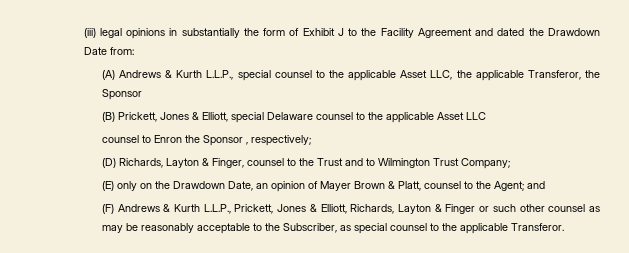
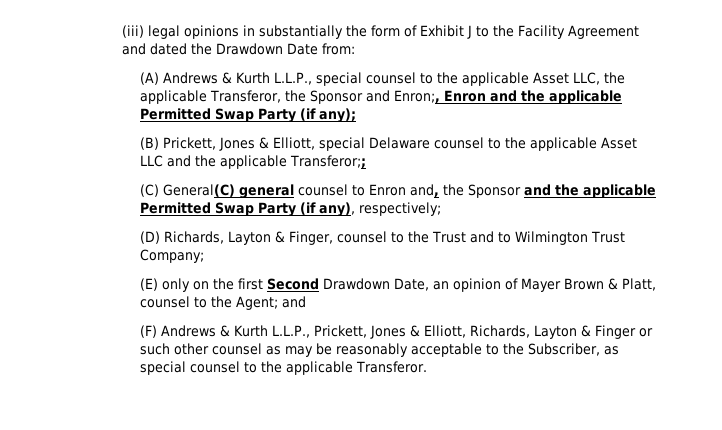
- (A) Andrews & Kurth L.L.P., special counsel to the applicable Asset LLC, the applicable Transferor, the Sponsor
+ (A) Andrews & Kurth L.L.P., special counsel to the applicable Asset LLC, the applicable Transferor, the Sponsor and Enron;, Enron and the applicable Permitted Swap Party (if any);
- (B) Prickett, Jones & Elliott, special Delaware counsel to the applicable Asset LLC
- counsel to Enron the Sponsor , respectively;
+ (B) Prickett, Jones & Elliott, special Delaware counsel to the applicable Asset LLC and the applicable Transferor;;
+ (C) General(C) general counsel to Enron and, the Sponsor and the applicable Permitted Swap Party (if any), respectively;
- (E) only on the Drawdown Date, an opinion of Mayer Brown & Platt, counsel to the Agent; and
+ (E) only on the first Second Drawdown Date, an opinion of Mayer Brown & Platt, counsel to the Agent; and

